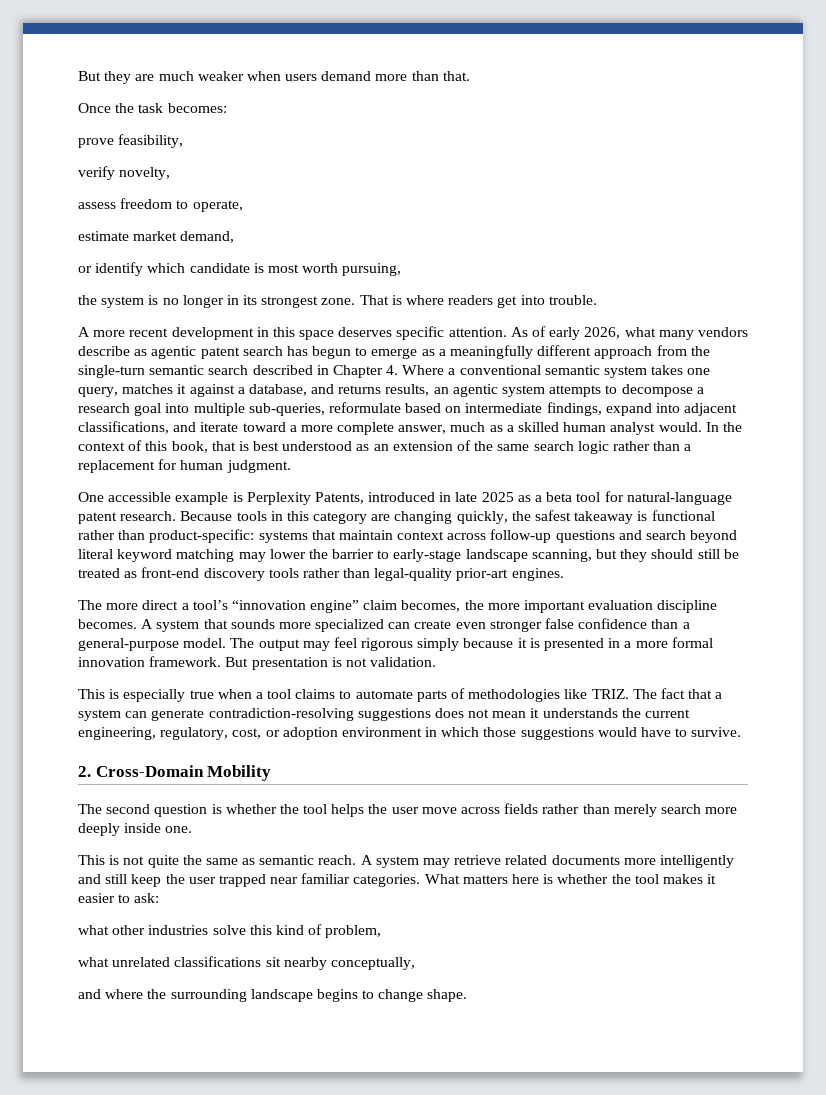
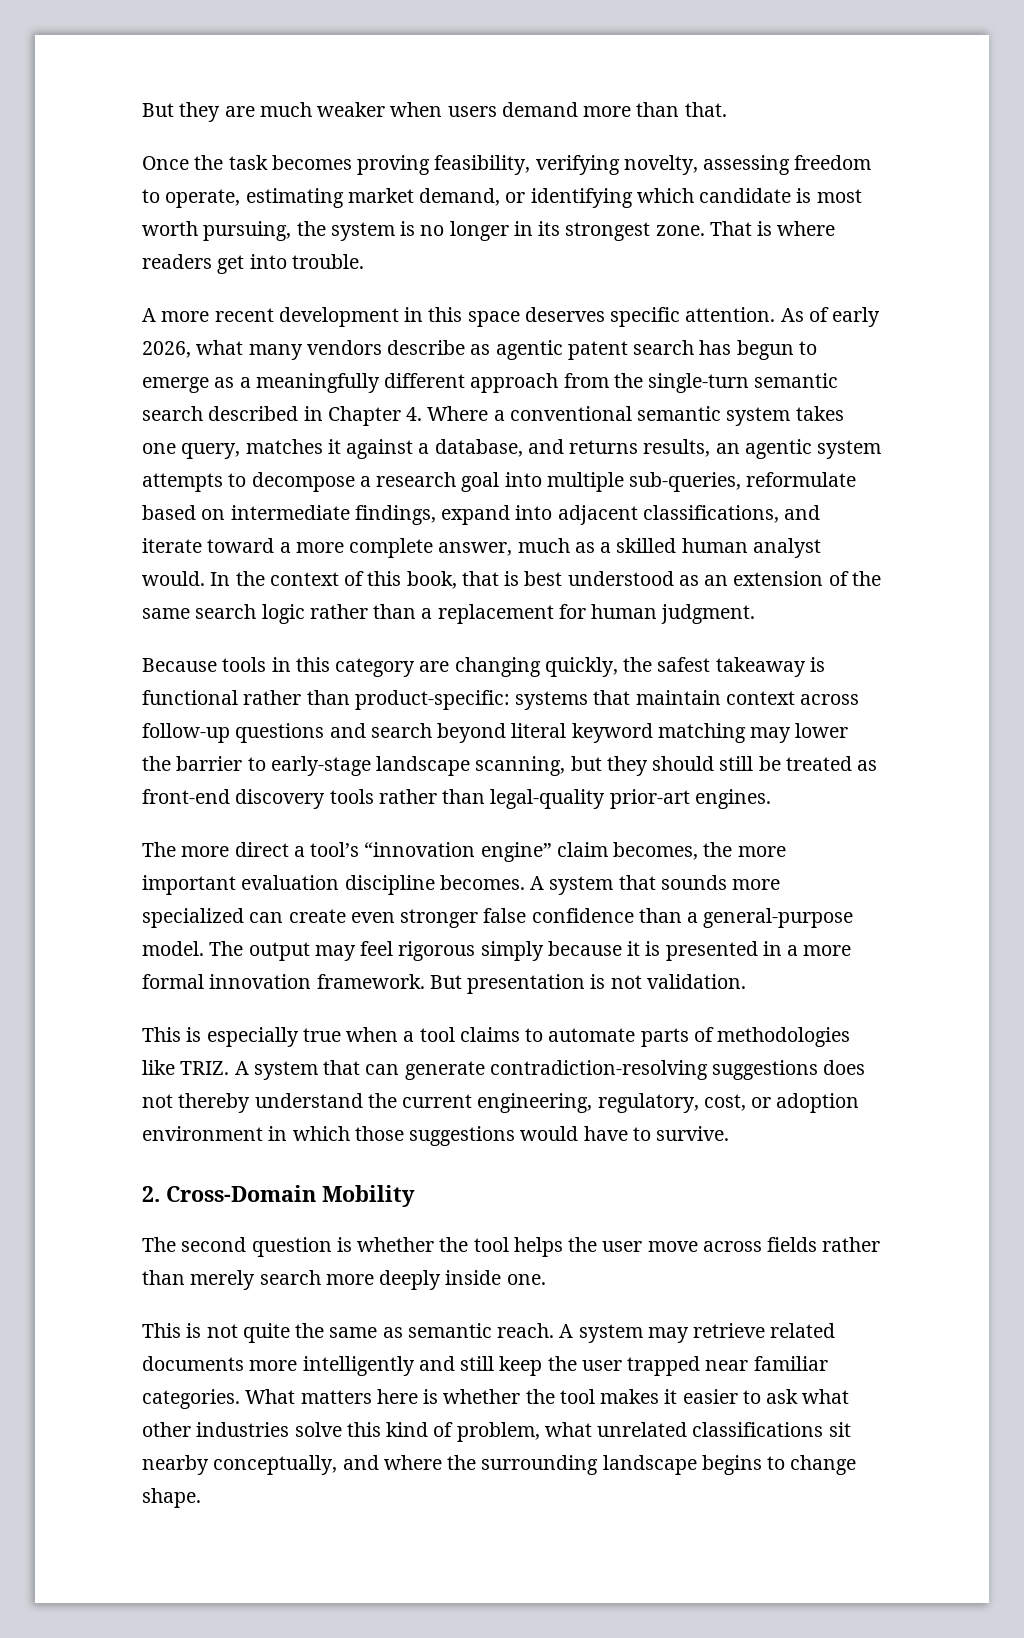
- Once the task becomes:
- prove feasibility,
- verify novelty,
- assess freedom to operate,
- estimate market demand,
- or identify which candidate is most worth pursuing,
- the system is no longer in its strongest zone.
+ Once the task becomes proving feasibility, verifying novelty, assessing freedom to operate, estimating market demand, or identifying which candidate is most worth pursuing, the system is no longer in its strongest zone.
- One accessible example is Perplexity Patents, introduced in late 2025 as a beta tool for natural-language patent research.
- The fact that a system can generate contradiction-resolving suggestions does not mean it understands the current engineering, regulatory, cost, or adoption environment in which those suggestions would have to survive.
+ A system that can generate contradiction-resolving suggestions does not thereby understand the current engineering, regulatory, cost, or adoption environment in which those suggestions would have to survive.
- What matters here is whether the tool makes it easier to ask:
- what other industries solve this kind of problem,
- what unrelated classifications sit nearby conceptually,
- and where the surrounding landscape begins to change shape.
+ What matters here is whether the tool makes it easier to ask what other industries solve this kind of problem, what unrelated classifications sit nearby conceptually, and where the surrounding landscape begins to change shape.

